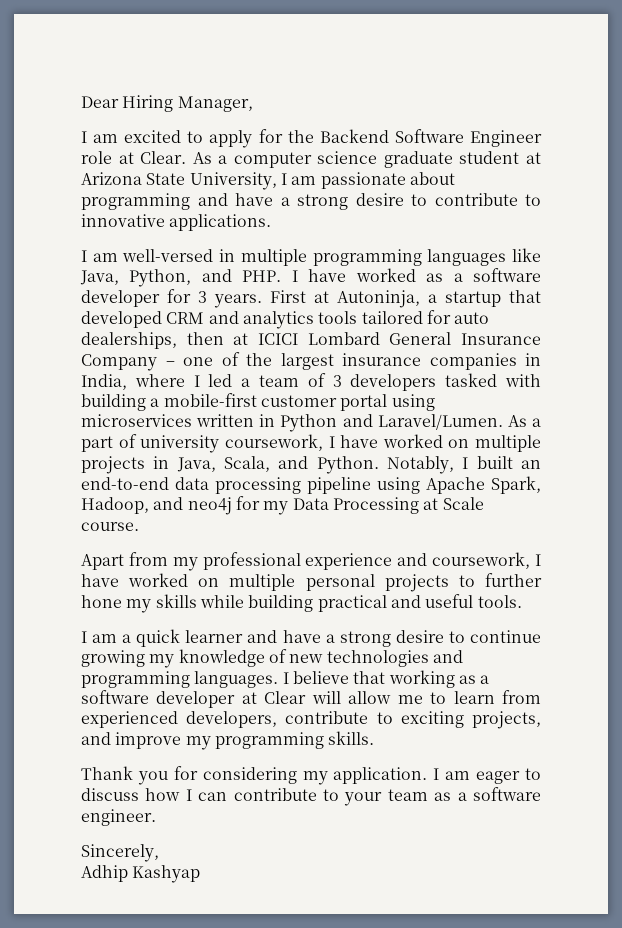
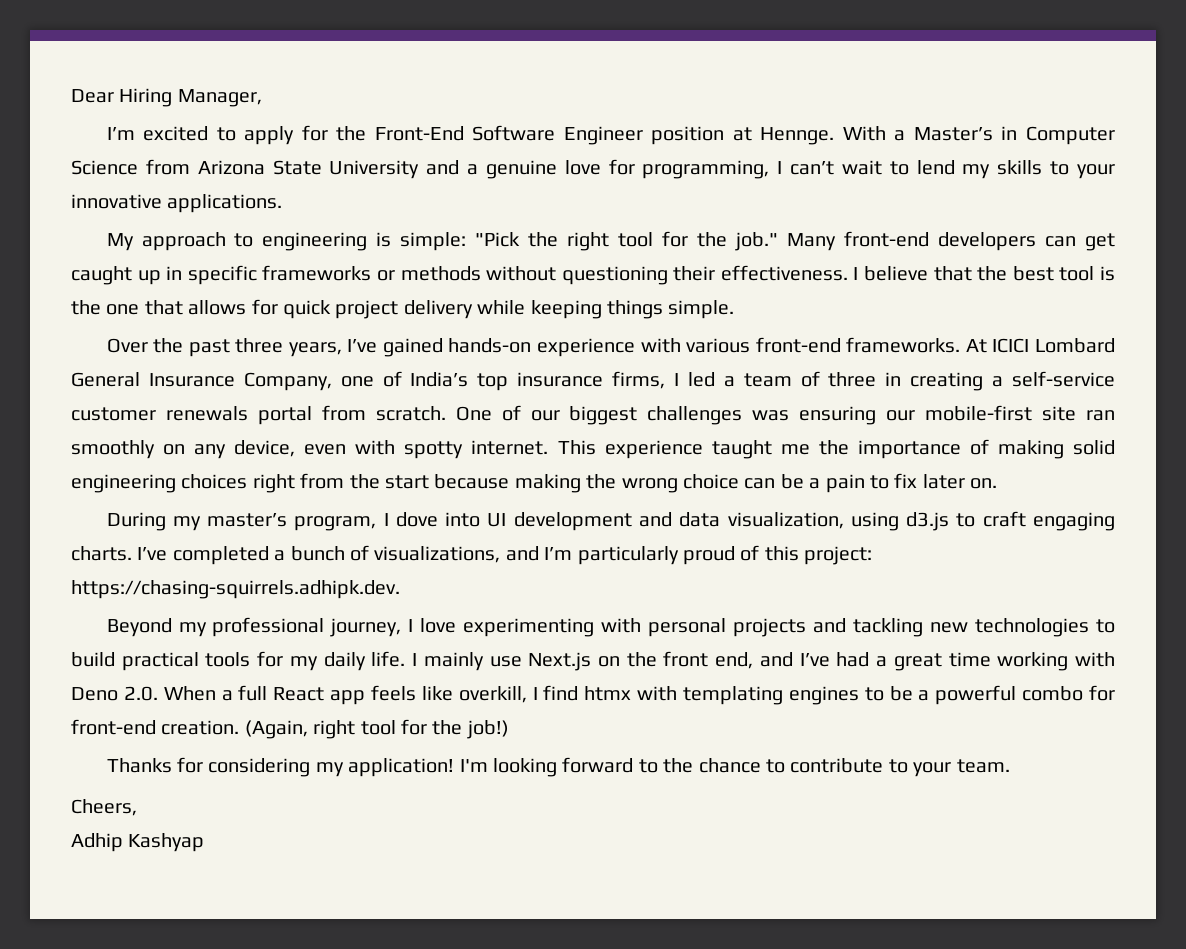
- I am excited to apply for the Backend Software Engineer role at Clear. As a computer science graduate student at Arizona State University, I am passionate about programming and have a strong desire to contribute to innovative applications.
- I am well-versed in multiple programming languages like Java, Python, and PHP. I have worked as a software developer for 3 years. First at Autoninja, a startup that developed CRM and analytics tools tailored for auto dealerships, then at ICICI Lombard General Insurance Company – one of the largest insurance companies in India, where I led a team of 3 developers tasked with building a mobile-first customer portal using microservices written in Python and Laravel/Lumen. As a part of university coursework, I have worked on multiple projects in Java, Scala, and Python. Notably, I built an end-to-end data processing pipeline using Apache Spark, Hadoop, and neo4j for my Data Processing at Scale course.
- Apart from my professional experience and coursework, I have worked on multiple personal projects to further hone my skills while building practical and useful tools.
- I am a quick learner and have a strong desire to continue growing my knowledge of new technologies and programming languages. I believe that working as a software developer at Clear will allow me to learn from experienced developers, contribute to exciting projects, and improve my programming skills.
- Thank you for considering my application. I am eager to discuss how I can contribute to your team as a software engineer.
- Sincerely,
+ I’m excited to apply for the Front-End Software Engineer position at Hennge. With a Master’s in Computer Science from Arizona State University and a genuine love for programming, I can’t wait to lend my skills to your innovative applications.
+ My approach to engineering is simple: "Pick the right tool for the job." Many front-end developers can get caught up in specific frameworks or methods without questioning their effectiveness. I believe that the best tool is the one that allows for quick project delivery while keeping things simple.
+ Over the past three years, I’ve gained hands-on experience with various front-end frameworks. At ICICI Lombard General Insurance Company, one of India’s top insurance firms, I led a team of three in creating a self-service customer renewals portal from scratch. One of our biggest challenges was ensuring our mobile-first site ran smoothly on any device, even with spotty internet. This experience taught me the importance of making solid engineering choices right from the start because making the wrong choice can be a pain to fix later on.
+ During my master’s program, I dove into UI development and data visualization, using d3.js to craft engaging charts. I’ve completed a bunch of visualizations, and I’m particularly proud of this project: https://chasing-squirrels.adhipk.dev.
+ Beyond my professional journey, I love experimenting with personal projects and tackling new technologies to build practical tools for my daily life. I mainly use Next.js on the front end, and I’ve had a great time working with Deno 2.0. When a full React app feels like overkill, I find htmx with templating engines to be a powerful combo for front-end creation. (Again, right tool for the job!)
+ Thanks for considering my application! I'm looking forward to the chance to contribute to your team.
+ Cheers,

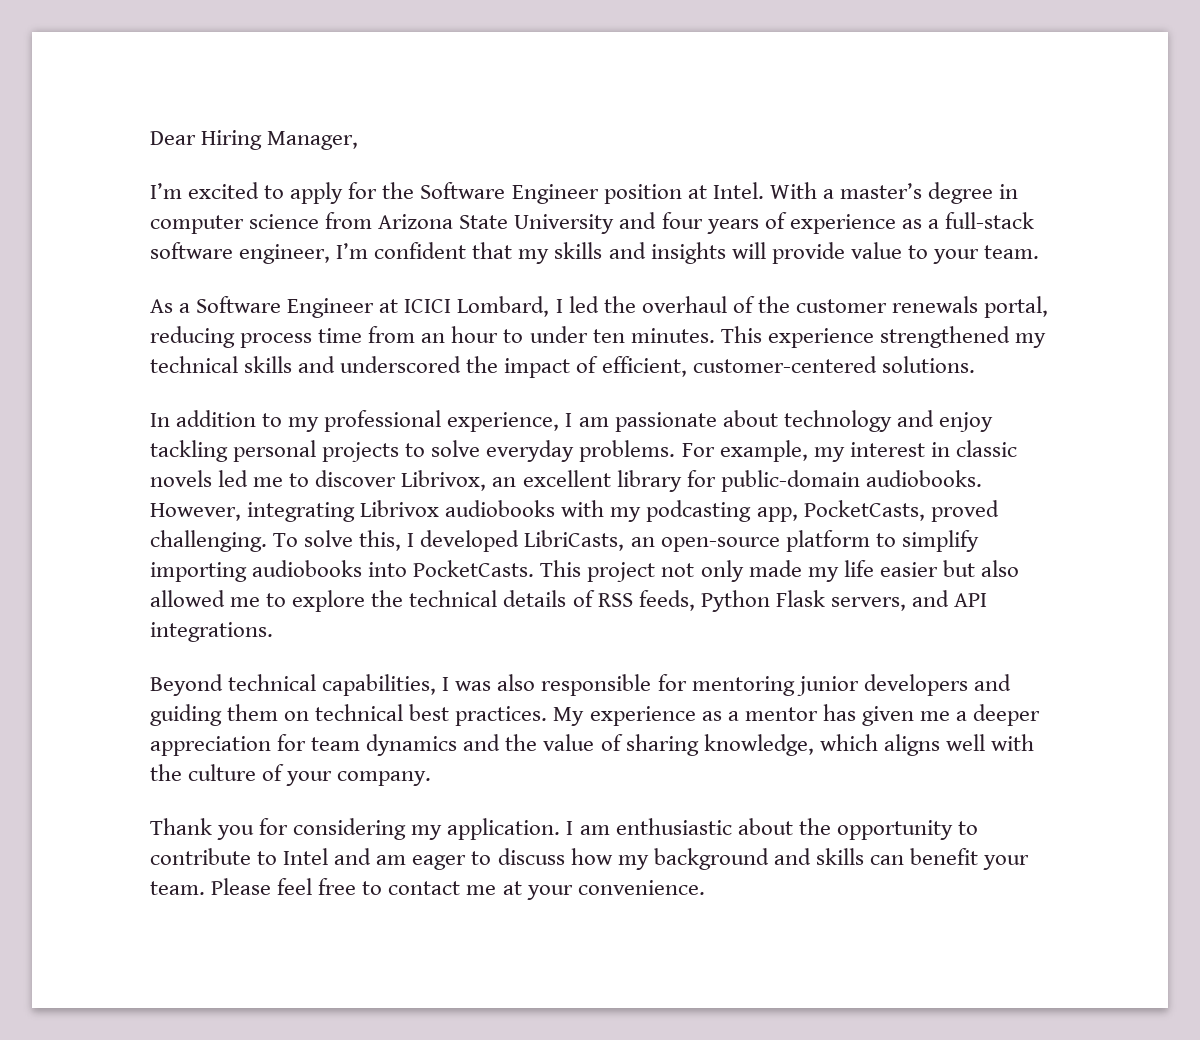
- I’m excited to apply for the Front-End Software Engineer position at Hennge.
+ I’m excited to apply for the Software Engineer position at Intel.
- With a Master’s in Computer Science from Arizona State University and a genuine love for programming, I can’t wait to lend my skills to your innovative applications.
- My approach to engineering is simple: "Pick the right tool for the job." Many front-end developers can get caught up in specific frameworks or methods without questioning their effectiveness. I believe that the best tool is the one that allows for quick project delivery while keeping things simple.
- Over the past three years, I’ve gained hands-on experience with various front-end frameworks. At ICICI Lombard General Insurance Company, one of India’s top insurance firms, I led a team of three in creating a self-service customer renewals portal from scratch. One of our biggest challenges was ensuring our mobile-first site ran smoothly on any device, even with spotty internet. This experience taught me the importance of making solid engineering choices right from the start because making the wrong choice can be a pain to fix later on.
- During my master’s program, I dove into UI development and data visualization, using d3.js to craft engaging charts. I’ve completed a bunch of visualizations, and I’m particularly proud of this project: https://chasing-squirrels.adhipk.dev.
- Beyond my professional journey, I love experimenting with personal projects and tackling new technologies to build practical tools for my daily life. I mainly use Next.js on the front end, and I’ve had a great time working with Deno 2.0. When a full React app feels like overkill, I find htmx with templating engines to be a powerful combo for front-end creation. (Again, right tool for the job!)
- Thanks for considering my application! I'm looking forward to the chance to contribute to your team.
- Cheers,
- Adhip Kashyap
+ With a master’s degree in computer science from Arizona State University and four years of experience as a full-stack software engineer, I’m confident that my skills and insights will provide value to your team.
+ As a Software Engineer at ICICI Lombard, I led the overhaul of the customer renewals portal, reducing process time from an hour to under ten minutes. This experience strengthened my technical skills and underscored the impact of efficient, customer-centered solutions.
+ In addition to my professional experience, I am passionate about technology and enjoy tackling personal projects to solve everyday problems. For example, my interest in classic novels led me to discover Librivox, an excellent library for public-domain audiobooks. However, integrating Librivox audiobooks with my podcasting app, PocketCasts, proved challenging. To solve this, I developed LibriCasts, an open-source platform to simplify importing audiobooks into PocketCasts. This project not only made my life easier but also allowed me to explore the technical details of RSS feeds, Python Flask servers, and API integrations.
+ Beyond technical capabilities, I was also responsible for mentoring junior developers and guiding them on technical best practices. My experience as a mentor has given me a deeper appreciation for team dynamics and the value of sharing knowledge, which aligns well with the culture of your company.
+ Thank you for considering my application. I am enthusiastic about the opportunity to contribute to Intel and am eager to discuss how my background and skills can benefit your team. Please feel free to contact me at your convenience.

